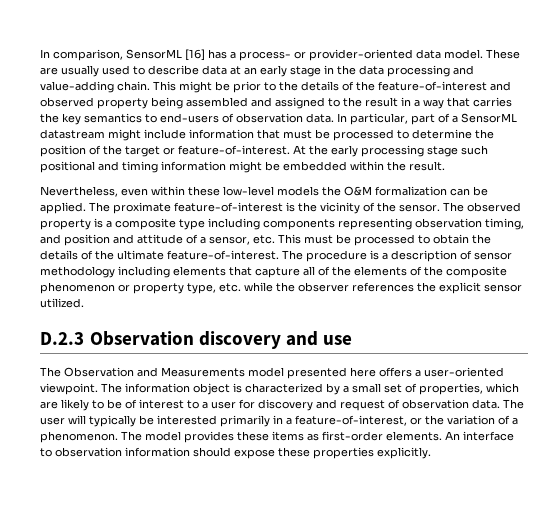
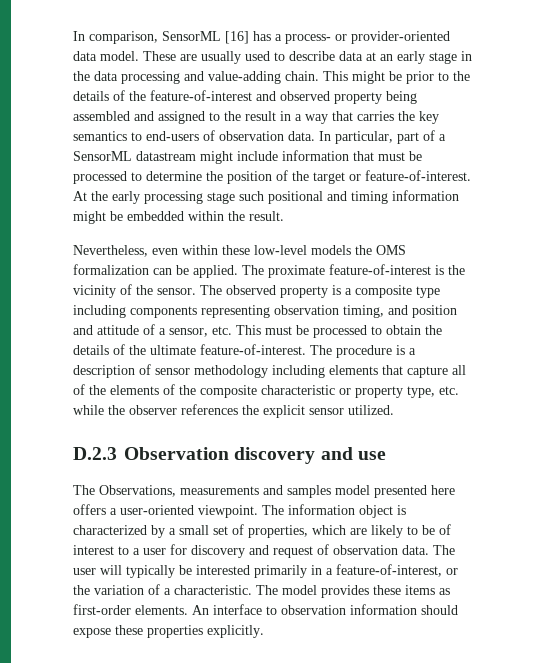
- Nevertheless, even within these low-level models the O&M formalization can be applied.
+ Nevertheless, even within these low-level models the OMS formalization can be applied.
- The procedure is a description of sensor methodology including elements that capture all of the elements of the composite phenomenon or property type, etc. while the observer references the explicit sensor utilized.
+ The procedure is a description of sensor methodology including elements that capture all of the elements of the composite characteristic or property type, etc. while the observer references the explicit sensor utilized.
- The Observation and Measurements model presented here offers a user-oriented viewpoint.
+ The Observations, measurements and samples model presented here offers a user-oriented viewpoint.
- The user will typically be interested primarily in a feature-of-interest, or the variation of a phenomenon.
+ The user will typically be interested primarily in a feature-of-interest, or the variation of a characteristic.

